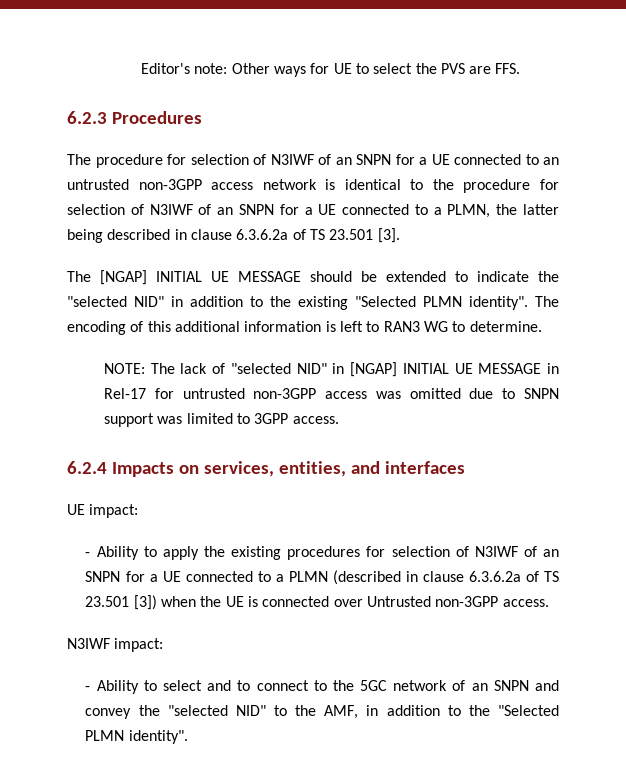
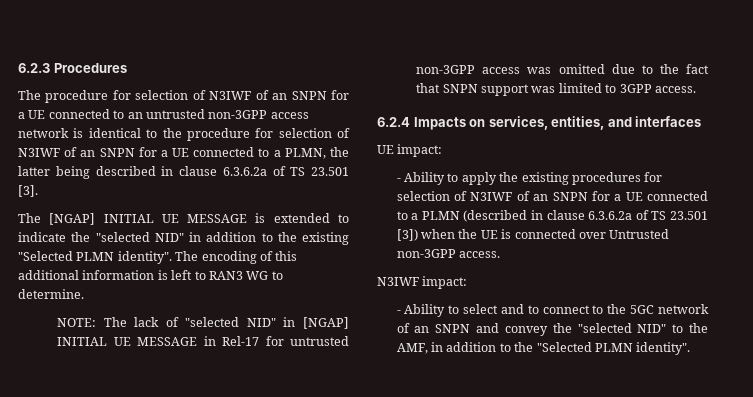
- Editor's note: Other ways for UE to select the PVS are FFS.
- The [NGAP] INITIAL UE MESSAGE should be extended to indicate the "selected NID" in addition to the existing "Selected PLMN identity".
+ The [NGAP] INITIAL UE MESSAGE is extended to indicate the "selected NID" in addition to the existing "Selected PLMN identity".
- NOTE: The lack of "selected NID" in [NGAP] INITIAL UE MESSAGE in Rel-17 for untrusted non-3GPP access was omitted due to SNPN support was limited to 3GPP access.
+ NOTE: The lack of "selected NID" in [NGAP] INITIAL UE MESSAGE in Rel-17 for untrusted non-3GPP access was omitted due to the fact that SNPN support was limited to 3GPP access.

